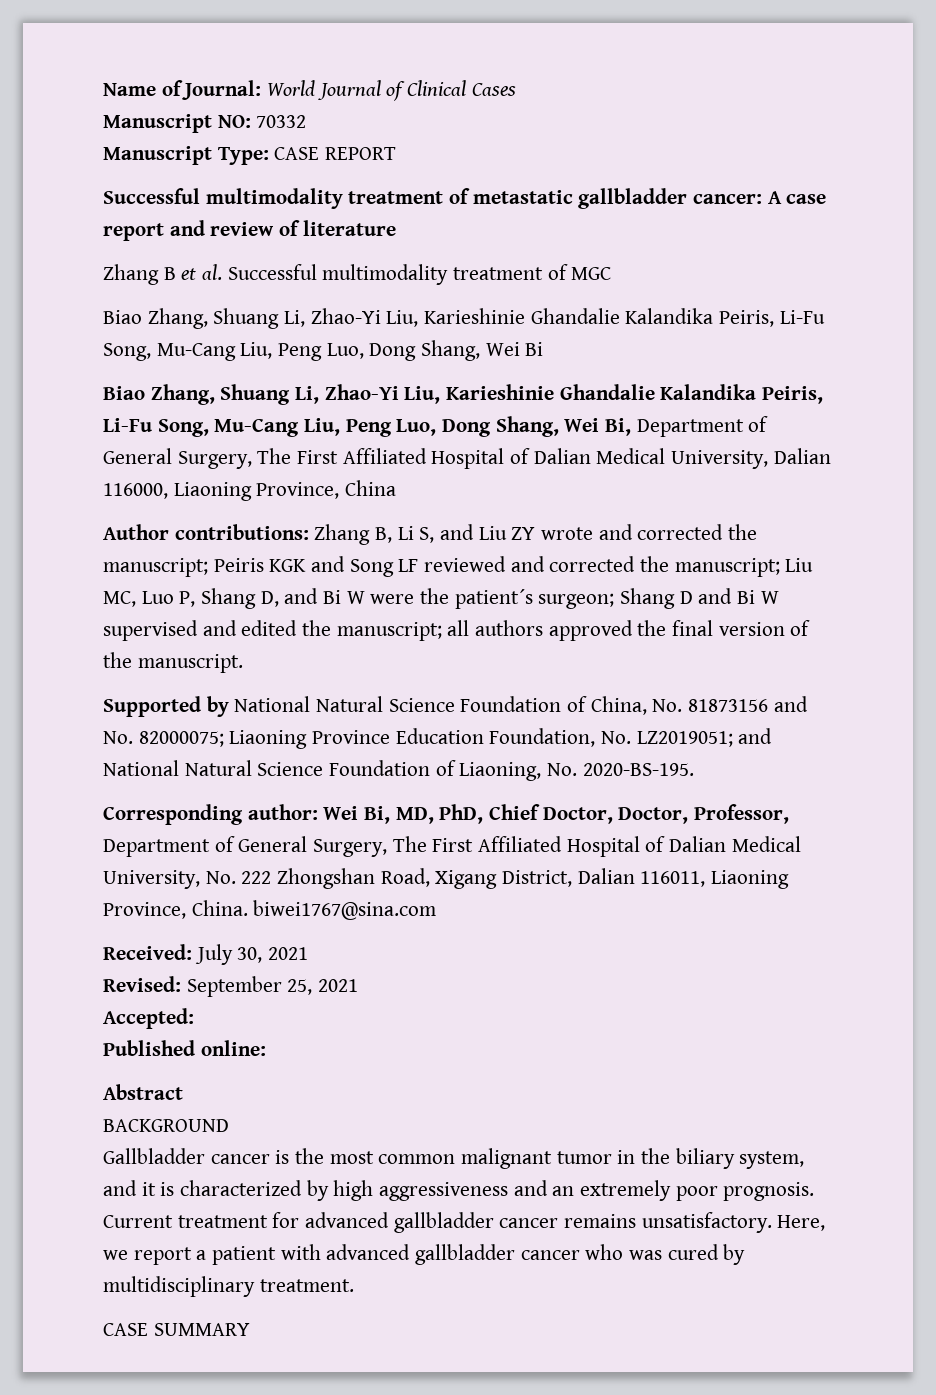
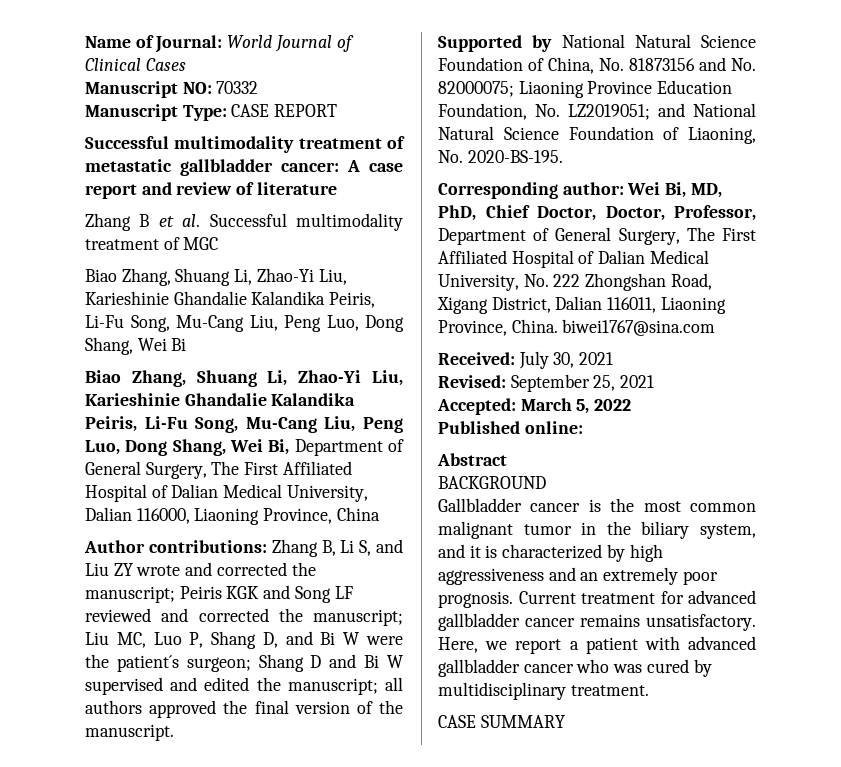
- Accepted:
+ Accepted: March 5, 2022

